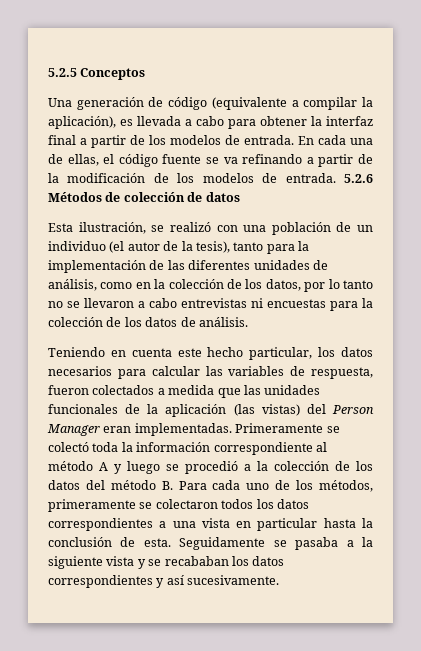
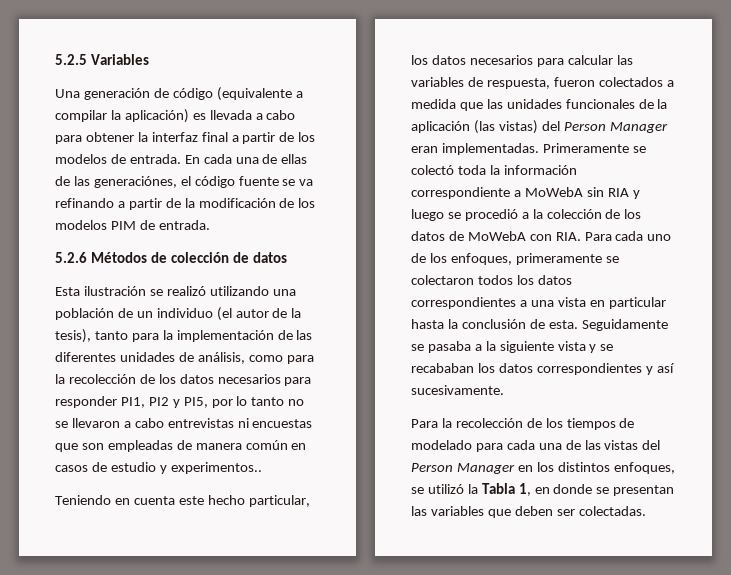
- 5.2.5 Conceptos
+ 5.2.5 Variables
- Una generación de código (equivalente a compilar la aplicación), es llevada a cabo para obtener la interfaz final a partir de los modelos de entrada.
+ Una generación de código (equivalente a compilar la aplicación) es llevada a cabo para obtener la interfaz final a partir de los modelos de entrada.
- En cada una de ellas, el código fuente se va refinando a partir de la modificación de los modelos de entrada. 5.2.6 Métodos de colección de datos
+ En cada una de ellas de las generaciónes, el código fuente se va refinando a partir de la modificación de los modelos PIM de entrada.
+ 5.2.6 Métodos de colección de datos
- Esta ilustración, se realizó con una población de un individuo (el autor de la tesis), tanto para la implementación de las diferentes unidades de análisis, como en la colección de los datos, por lo tanto no se llevaron a cabo entrevistas ni encuestas para la colección de los datos de análisis.
+ Esta ilustración se realizó utilizando una población de un individuo (el autor de la tesis), tanto para la implementación de las diferentes unidades de análisis, como para la recolección de los datos necesarios para responder PI1, PI2 y PI5, por lo tanto no se llevaron a cabo entrevistas ni encuestas que son empleadas de manera común en casos de estudio y experimentos..
- Primeramente se colectó toda la información correspondiente al método A y luego se procedió a la colección de los datos del método B. Para cada uno de los métodos, primeramente se colectaron todos los datos correspondientes a una vista en particular hasta la conclusión de esta.
+ Primeramente se colectó toda la información correspondiente a MoWebA sin RIA y luego se procedió a la colección de los datos de MoWebA con RIA. Para cada uno de los enfoques, primeramente se colectaron todos los datos correspondientes a una vista en particular hasta la conclusión de esta.
+ Para la recolección de los tiempos de modelado para cada una de las vistas del Person Manager en los distintos enfoques, se utilizó la Tabla 1, en donde se presentan las variables que deben ser colectadas.

